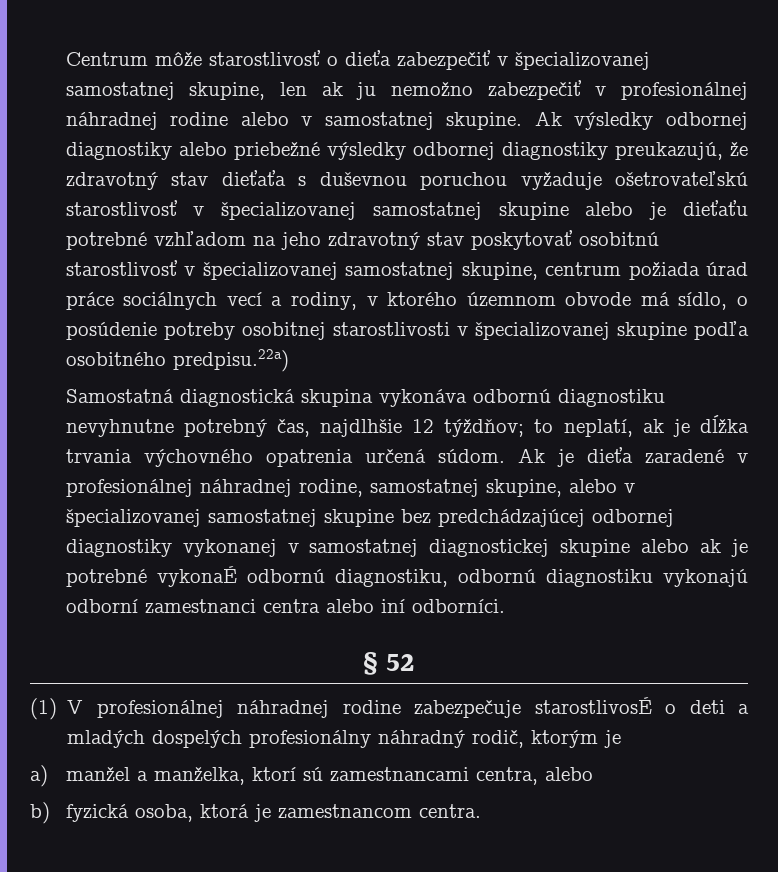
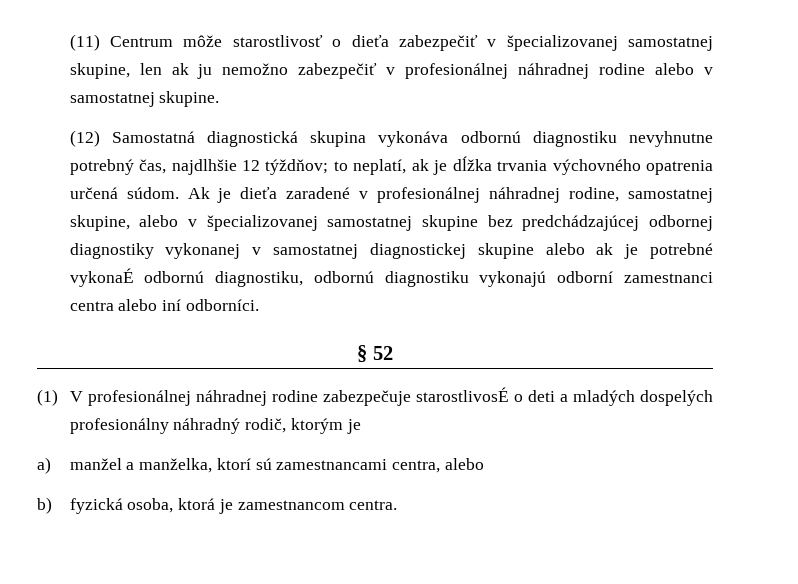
- Centrum môže starostlivosť o dieťa zabezpečiť v špecializovanej samostatnej skupine, len ak ju nemožno zabezpečiť v profesionálnej náhradnej rodine alebo v samostatnej skupine. Ak výsledky odbornej diagnostiky alebo priebežné výsledky odbornej diagnostiky preukazujú, že zdravotný stav dieťaťa s duševnou poruchou vyžaduje ošetrovateľskú starostlivosť v špecializovanej samostatnej skupine alebo je dieťaťu potrebné vzhľadom na jeho zdravotný stav poskytovať osobitnú starostlivosť v špecializovanej samostatnej skupine, centrum požiada úrad práce sociálnych vecí a rodiny, v ktorého územnom obvode má sídlo, o posúdenie potreby osobitnej starostlivosti v špecializovanej skupine podľa osobitného predpisu.22a)
- Samostatná diagnostická skupina vykonáva odbornú diagnostiku nevyhnutne potrebný čas, najdlhšie 12 týždňov; to neplatí, ak je dĺžka trvania výchovného opatrenia určená súdom.
+ (11) Centrum môže starostlivosť o dieťa zabezpečiť v špecializovanej samostatnej skupine, len ak ju nemožno zabezpečiť v profesionálnej náhradnej rodine alebo v samostatnej skupine.
+ (12) Samostatná diagnostická skupina vykonáva odbornú diagnostiku nevyhnutne potrebný čas, najdlhšie 12 týždňov; to neplatí, ak je dĺžka trvania výchovného opatrenia určená súdom.

